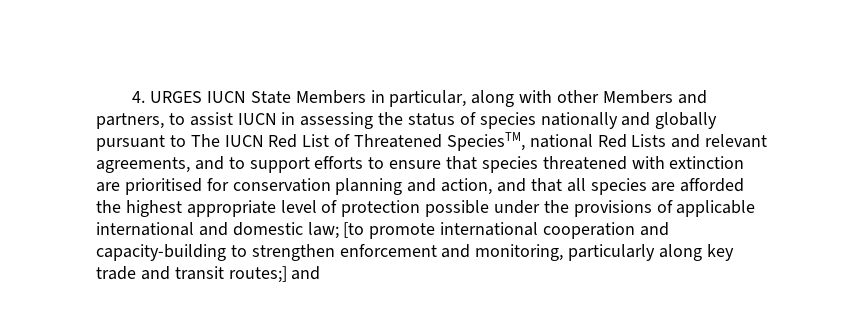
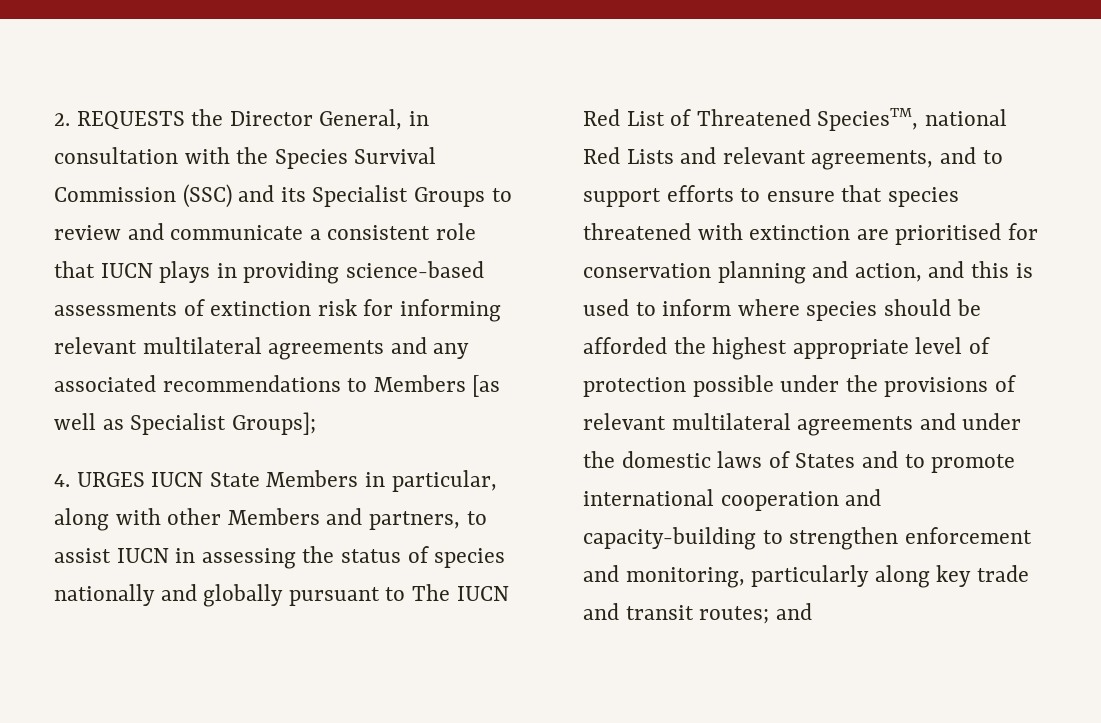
+ 2. REQUESTS the Director General, in consultation with the Species Survival Commission (SSC) and its Specialist Groups to review and communicate a consistent role that IUCN plays in providing science-based assessments of extinction risk for informing relevant multilateral agreements and any associated recommendations to Members [as well as Specialist Groups];
- 4. URGES IUCN State Members in particular, along with other Members and partners, to assist IUCN in assessing the status of species nationally and globally pursuant to The IUCN Red List of Threatened SpeciesTM, national Red Lists and relevant agreements, and to support efforts to ensure that species threatened with extinction are prioritised for conservation planning and action, and that all species are afforded the highest appropriate level of protection possible under the provisions of applicable international and domestic law; [to promote international cooperation and capacity-building to strengthen enforcement and monitoring, particularly along key trade and transit routes;]
+ 4. URGES IUCN State Members in particular, along with other Members and partners, to assist IUCN in assessing the status of species nationally and globally pursuant to The IUCN Red List of Threatened SpeciesTM, national Red Lists and relevant agreements, and to support efforts to ensure that species threatened with extinction are prioritised for conservation planning and action, and this is used to inform where species should be afforded the highest appropriate level of protection possible under the provisions of relevant multilateral agreements and under the domestic laws of States and to promote international cooperation and capacity-building to strengthen enforcement and monitoring, particularly along key trade and transit routes;

